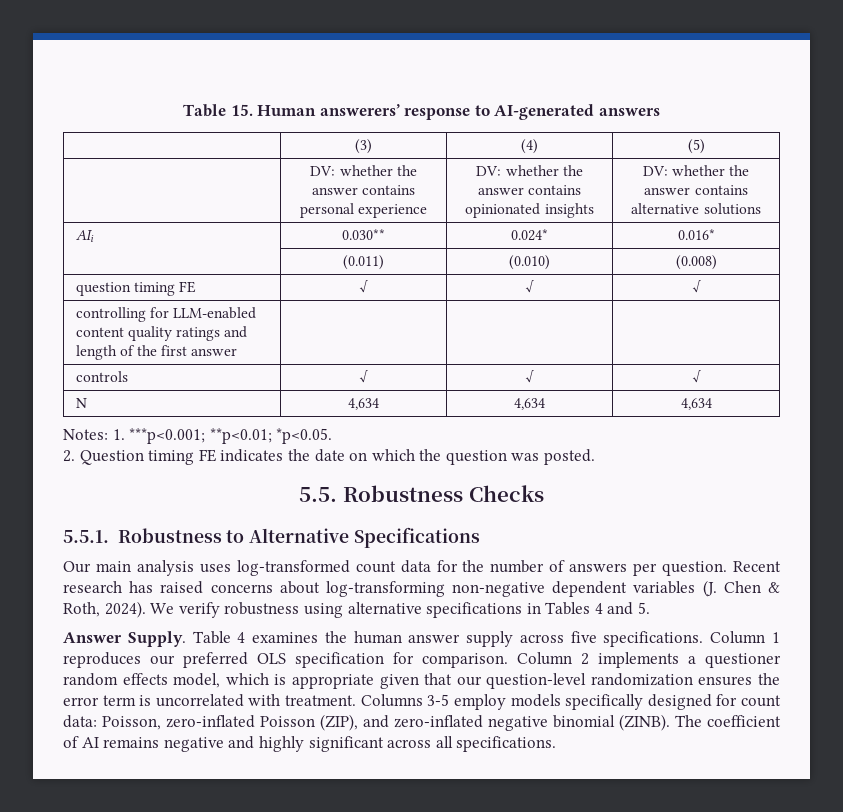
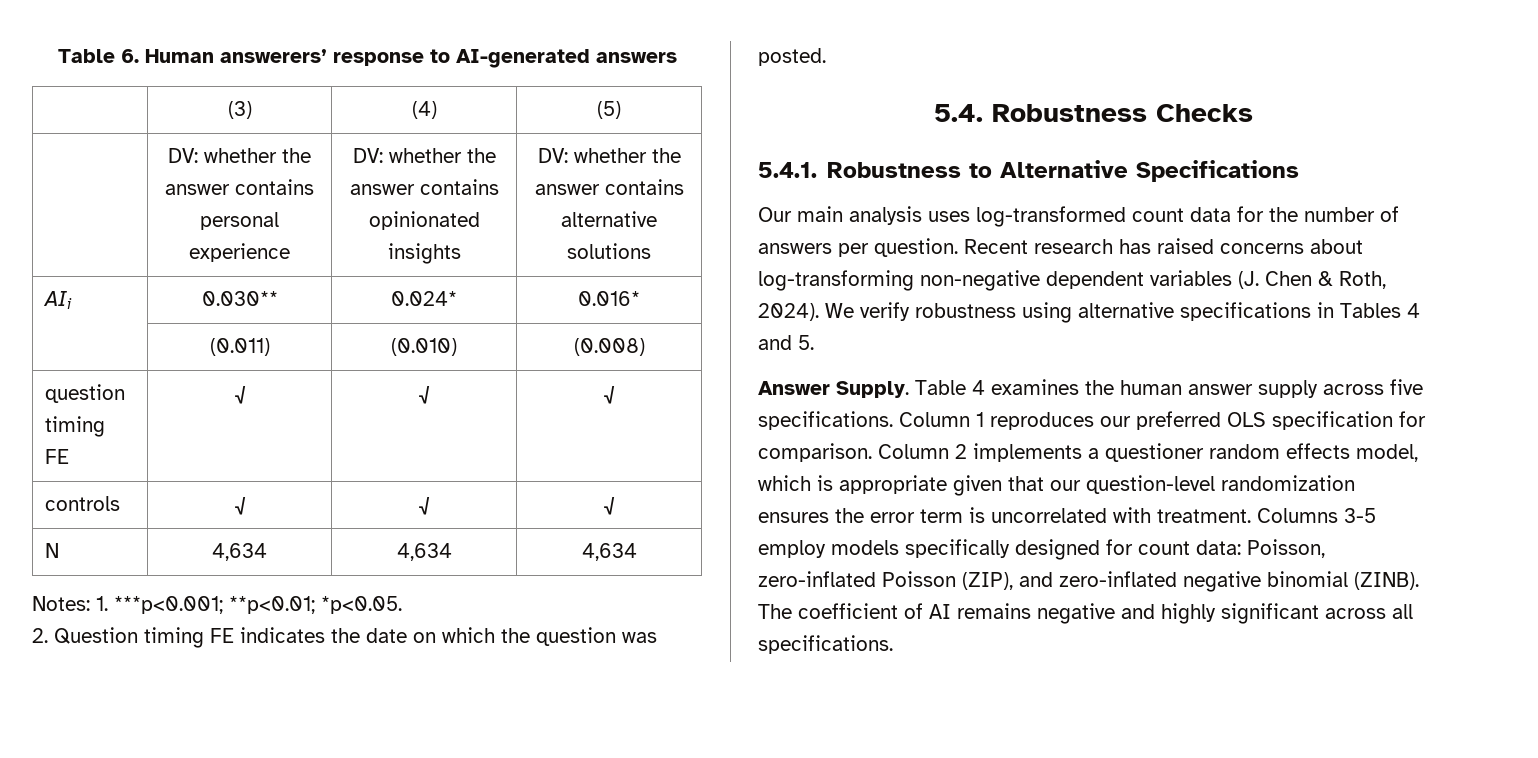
- Table 15. Human answerers’ response to AI-generated answers
+ Table 6. Human answerers’ response to AI-generated answers
- controlling for LLM-enabled content quality ratings and length of the first answer | | |
- 5.5. Robustness Checks
+ 5.4. Robustness Checks
- 5.5.1. Robustness to Alternative Specifications
+ 5.4.1. Robustness to Alternative Specifications

